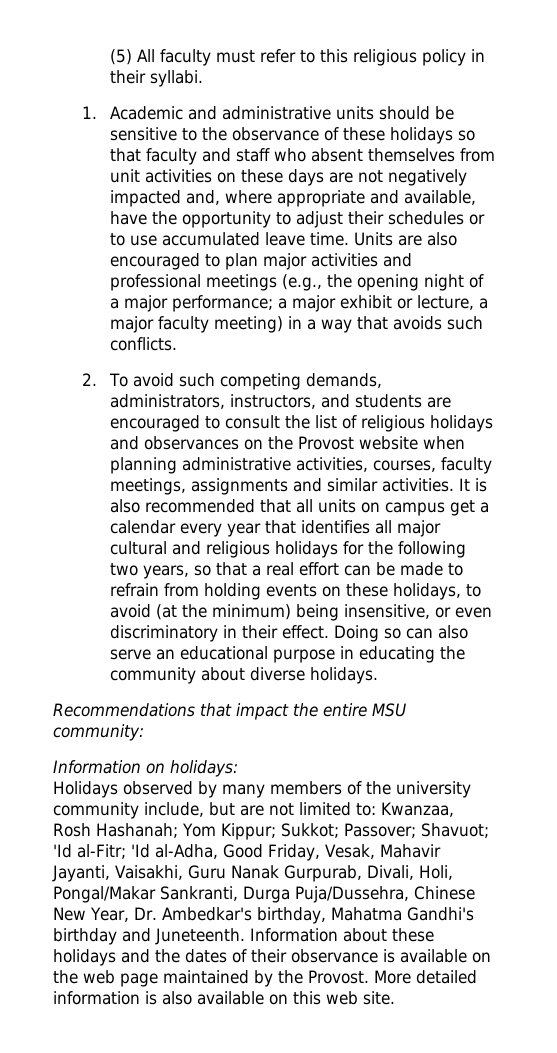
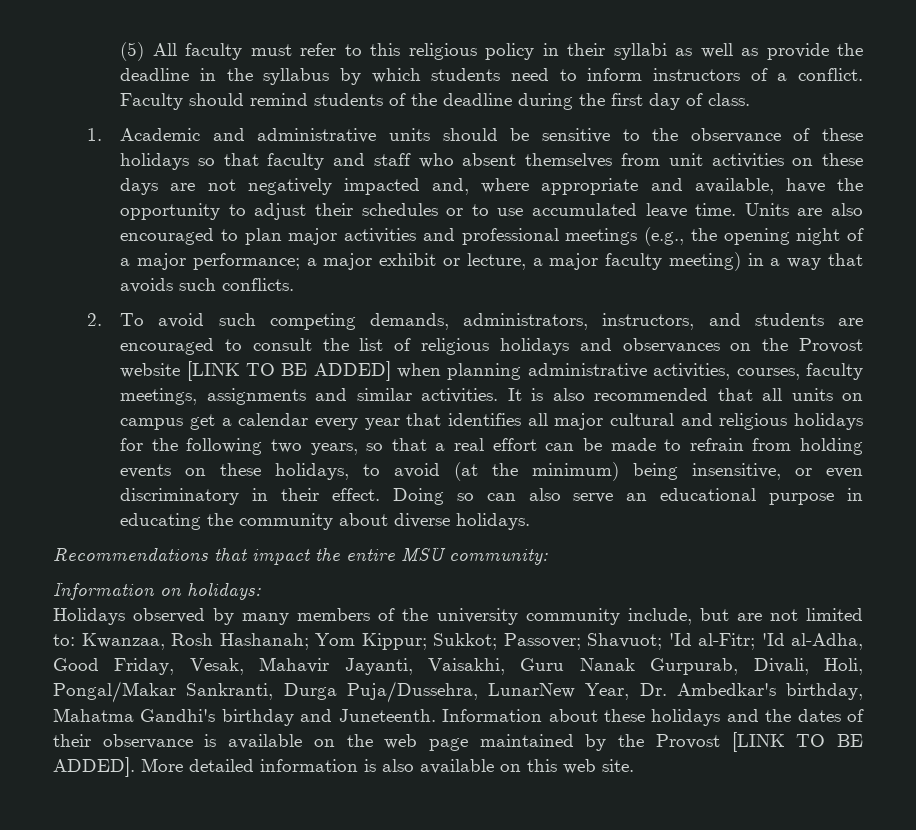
- (5) All faculty must refer to this religious policy in their syllabi.
+ (5) All faculty must refer to this religious policy in their syllabi as well as provide the deadline in the syllabus by which students need to inform instructors of a conflict. Faculty should remind students of the deadline during the first day of class.
- 2. To avoid such competing demands, administrators, instructors, and students are encouraged to consult the list of religious holidays and observances on the Provost website when planning administrative activities, courses, faculty meetings, assignments and similar activities.
+ 2. To avoid such competing demands, administrators, instructors, and students are encouraged to consult the list of religious holidays and observances on the Provost website [LINK TO BE ADDED] when planning administrative activities, courses, faculty meetings, assignments and similar activities.
- Holidays observed by many members of the university community include, but are not limited to: Kwanzaa, Rosh Hashanah; Yom Kippur; Sukkot; Passover; Shavuot; 'Id al-Fitr; 'Id al-Adha, Good Friday, Vesak, Mahavir Jayanti, Vaisakhi, Guru Nanak Gurpurab, Divali, Holi, Pongal/Makar Sankranti, Durga Puja/Dussehra, Chinese New Year, Dr. Ambedkar's birthday, Mahatma Gandhi's birthday and Juneteenth.
+ Holidays observed by many members of the university community include, but are not limited to: Kwanzaa, Rosh Hashanah; Yom Kippur; Sukkot; Passover; Shavuot; 'Id al-Fitr; 'Id al-Adha, Good Friday, Vesak, Mahavir Jayanti, Vaisakhi, Guru Nanak Gurpurab, Divali, Holi, Pongal/Makar Sankranti, Durga Puja/Dussehra, LunarNew Year, Dr. Ambedkar's birthday, Mahatma Gandhi's birthday and Juneteenth.
- Information about these holidays and the dates of their observance is available on the web page maintained by the Provost.
+ Information about these holidays and the dates of their observance is available on the web page maintained by the Provost [LINK TO BE ADDED].

